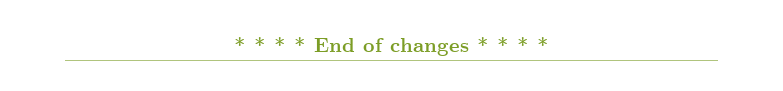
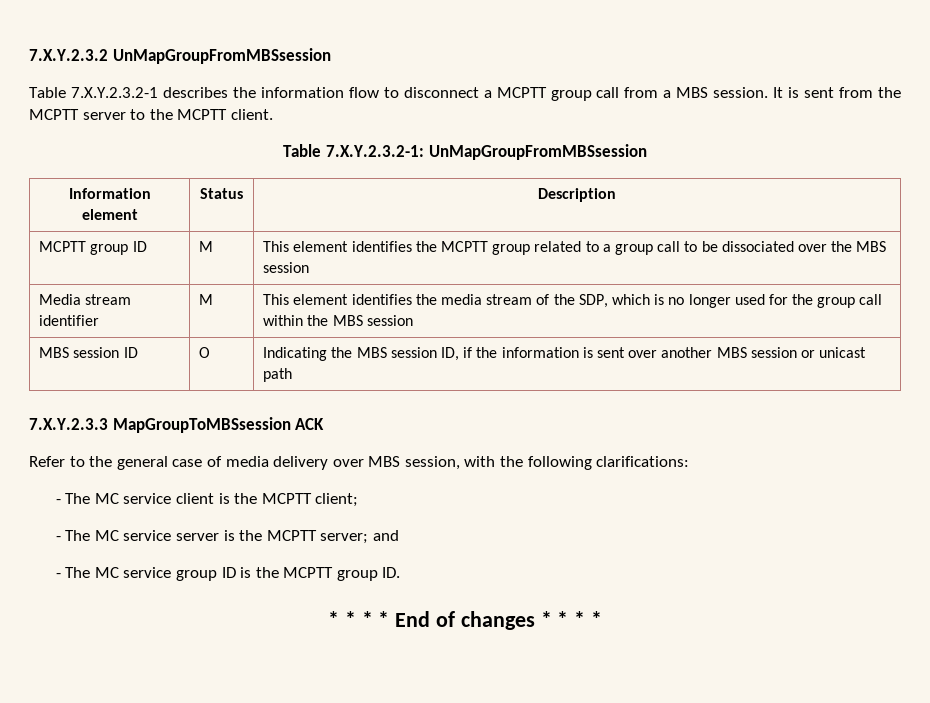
+ 7.X.Y.2.3.2 UnMapGroupFromMBSsession
+ Table 7.X.Y.2.3.2-1 describes the information flow to disconnect a MCPTT group call from a MBS session. It is sent from the MCPTT server to the MCPTT client.
+ Table 7.X.Y.2.3.2-1: UnMapGroupFromMBSsession
+ Information element | Status | Description
+ MCPTT group ID | M | This element identifies the MCPTT group related to a group call to be dissociated over the MBS session
+ Media stream identifier | M | This element identifies the media stream of the SDP, which is no longer used for the group call within the MBS session
+ MBS session ID | O | Indicating the MBS session ID, if the information is sent over another MBS session or unicast path
+ 7.X.Y.2.3.3 MapGroupToMBSsession ACK
+ Refer to the general case of media delivery over MBS session, with the following clarifications:
+ - The MC service client is the MCPTT client;
+ - The MC service server is the MCPTT server; and
+ - The MC service group ID is the MCPTT group ID.

